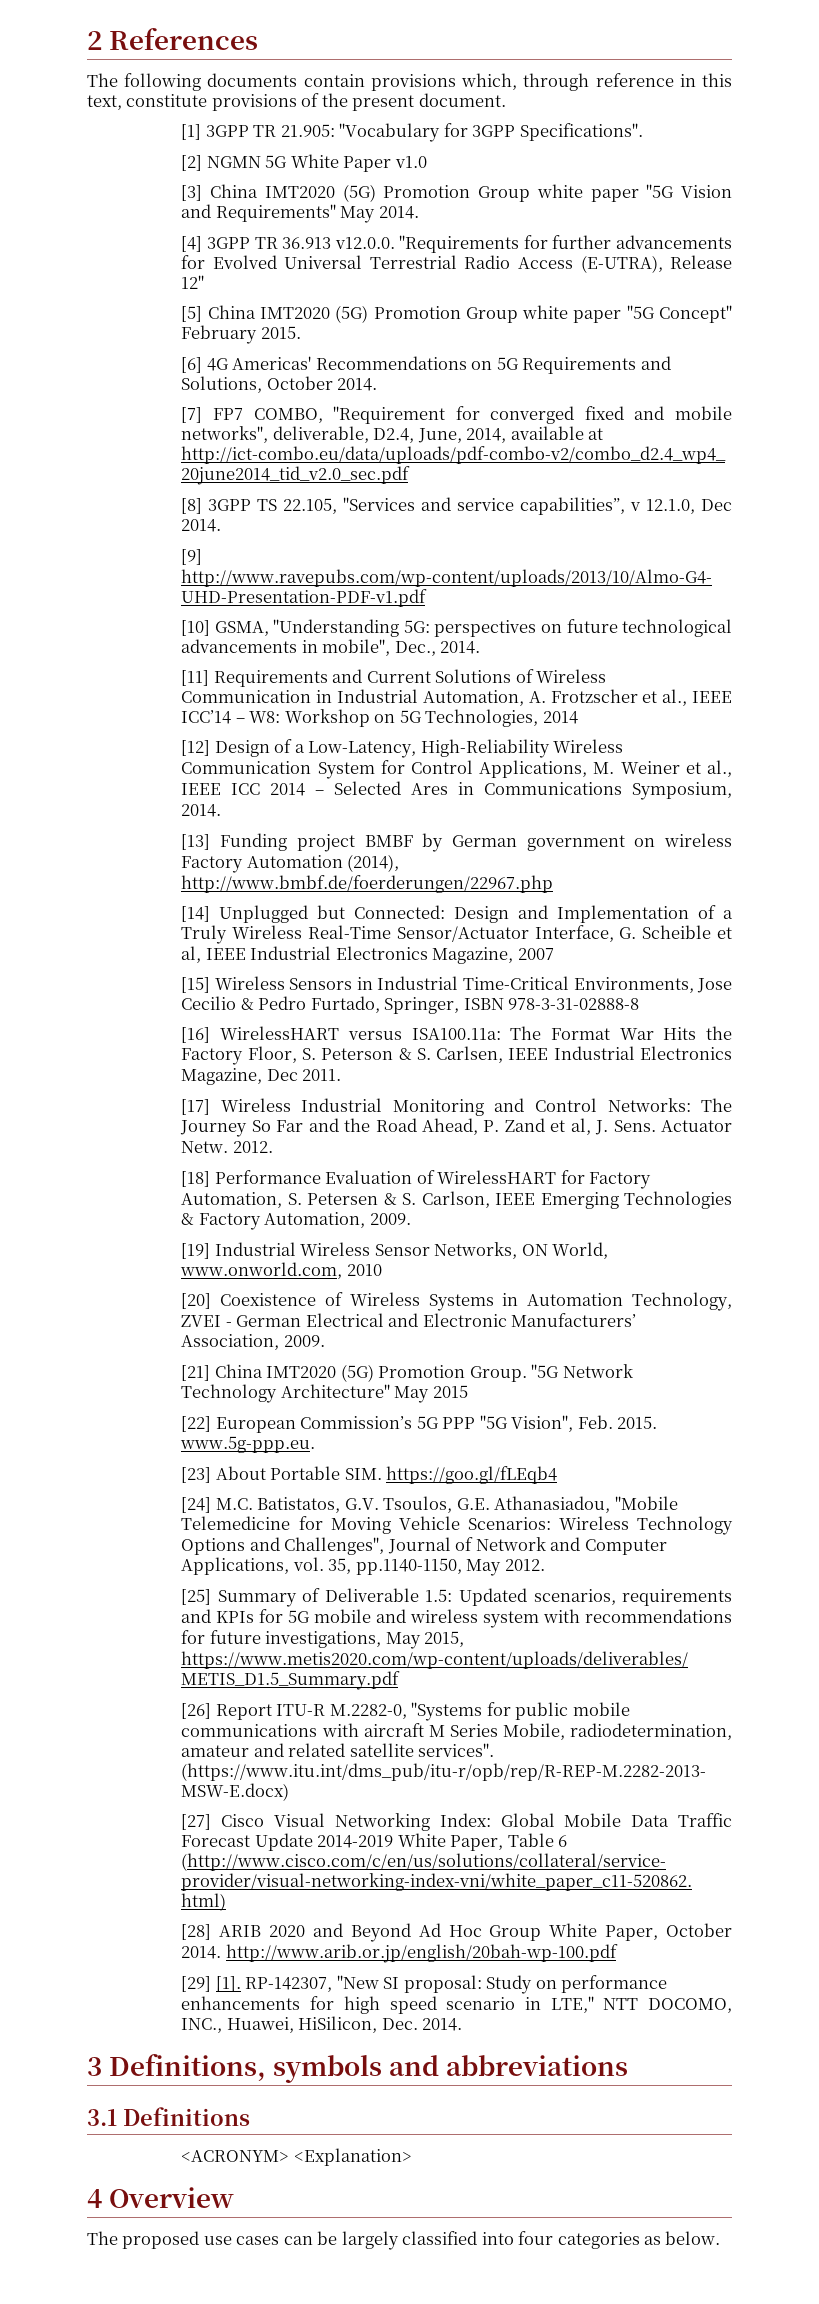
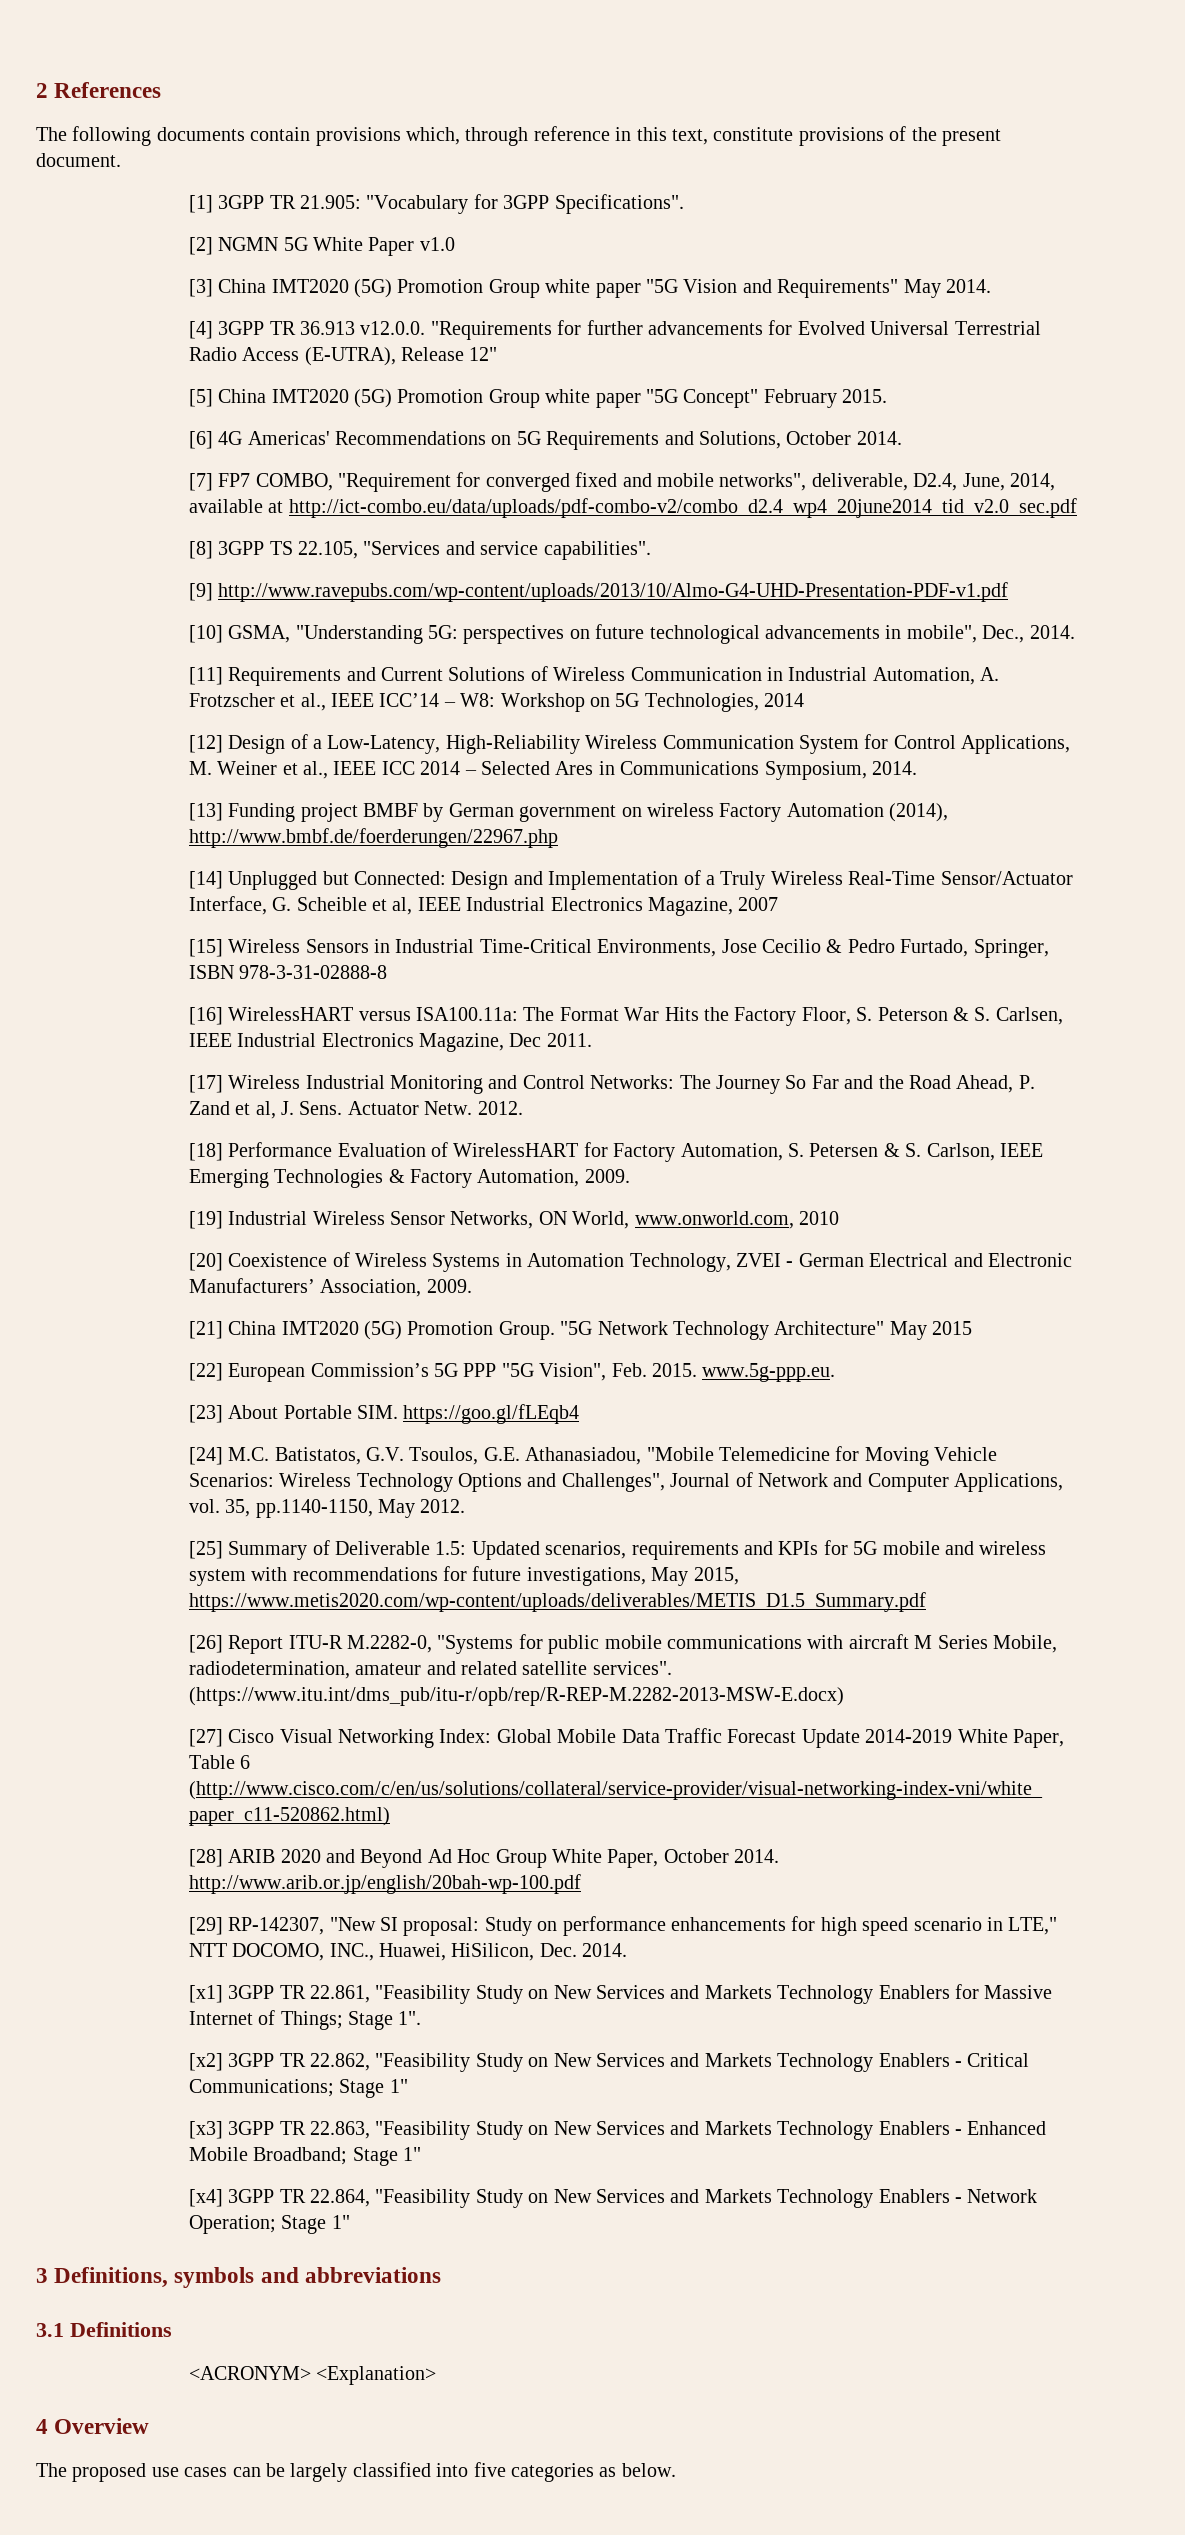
- [8] 3GPP TS 22.105, "Services and service capabilities”, v 12.1.0, Dec 2014.
+ [8] 3GPP TS 22.105, "Services and service capabilities".
- [29] [1]. RP-142307, "New SI proposal: Study on performance enhancements for high speed scenario in LTE," NTT DOCOMO, INC., Huawei, HiSilicon, Dec. 2014.
+ [29] RP-142307, "New SI proposal: Study on performance enhancements for high speed scenario in LTE," NTT DOCOMO, INC., Huawei, HiSilicon, Dec. 2014.
+ [x1] 3GPP TR 22.861, "Feasibility Study on New Services and Markets Technology Enablers for Massive Internet of Things; Stage 1".
+ [x2] 3GPP TR 22.862, "Feasibility Study on New Services and Markets Technology Enablers - Critical Communications; Stage 1"
+ [x3] 3GPP TR 22.863, "Feasibility Study on New Services and Markets Technology Enablers - Enhanced Mobile Broadband; Stage 1"
+ [x4] 3GPP TR 22.864, "Feasibility Study on New Services and Markets Technology Enablers - Network Operation; Stage 1"
- The proposed use cases can be largely classified into four categories as below.
+ The proposed use cases can be largely classified into five categories as below.

